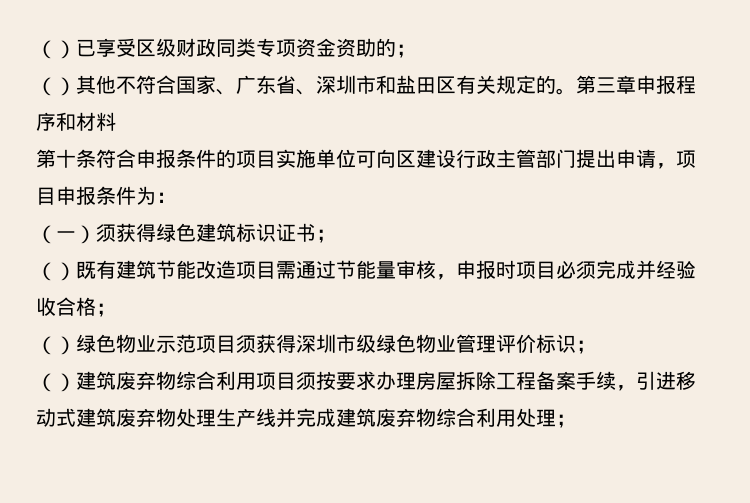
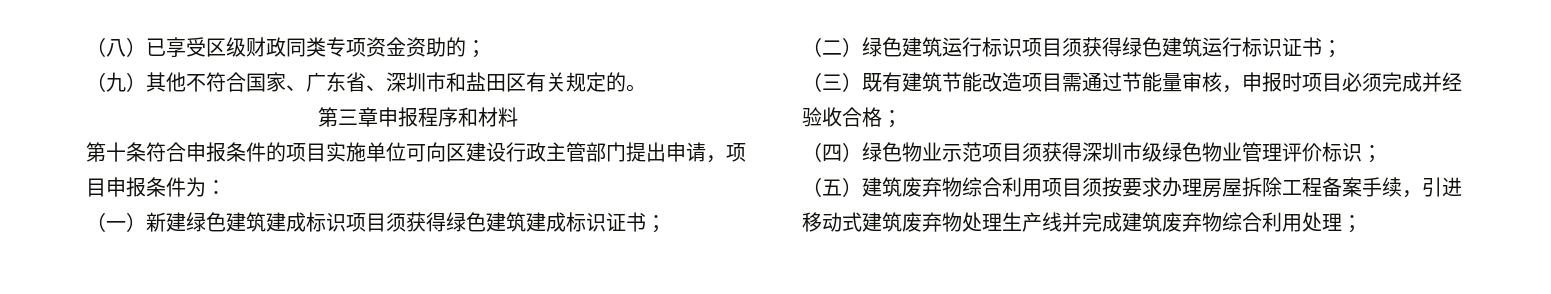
- （）已享受区级财政同类专项资金资助的；
+ （八）已享受区级财政同类专项资金资助的；
- （）其他不符合国家、广东省、深圳市和盐田区有关规定的。第三章申报程序和材料
+ （九）其他不符合国家、广东省、深圳市和盐田区有关规定的。
+ 第三章申报程序和材料
- （一）须获得绿色建筑标识证书；
- （）既有建筑节能改造项目需通过节能量审核，申报时项目必须完成并经验收合格；
+ （一）新建绿色建筑建成标识项目须获得绿色建筑建成标识证书；
+ （二）绿色建筑运行标识项目须获得绿色建筑运行标识证书；
+ （三）既有建筑节能改造项目需通过节能量审核，申报时项目必须完成并经验收合格；
- （）绿色物业示范项目须获得深圳市级绿色物业管理评价标识；
+ （四）绿色物业示范项目须获得深圳市级绿色物业管理评价标识；
- （）建筑废弃物综合利用项目须按要求办理房屋拆除工程备案手续，引进移动式建筑废弃物处理生产线并完成建筑废弃物综合利用处理；
+ （五）建筑废弃物综合利用项目须按要求办理房屋拆除工程备案手续，引进移动式建筑废弃物处理生产线并完成建筑废弃物综合利用处理；

